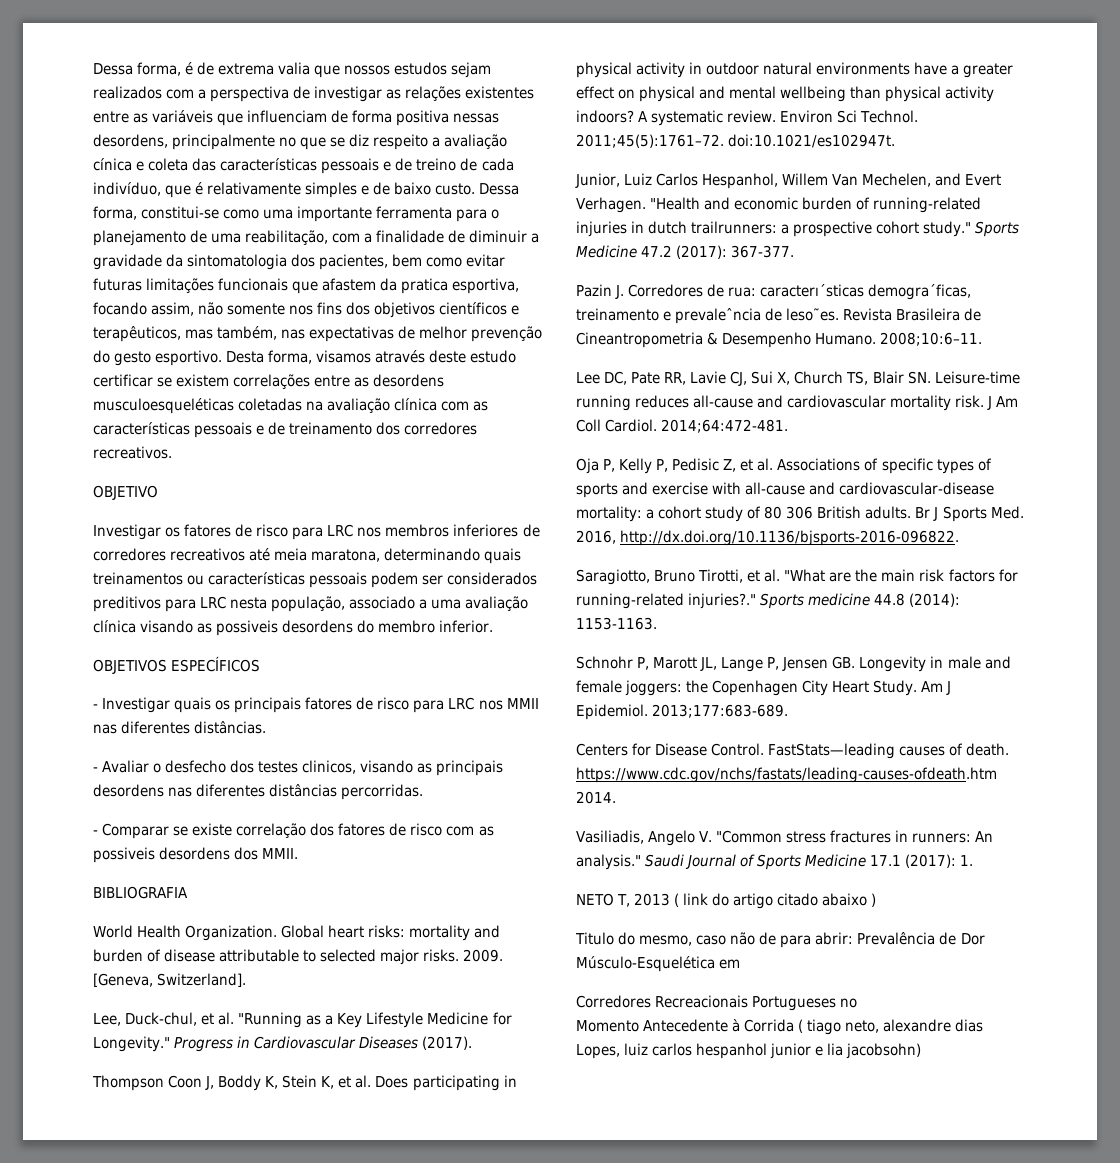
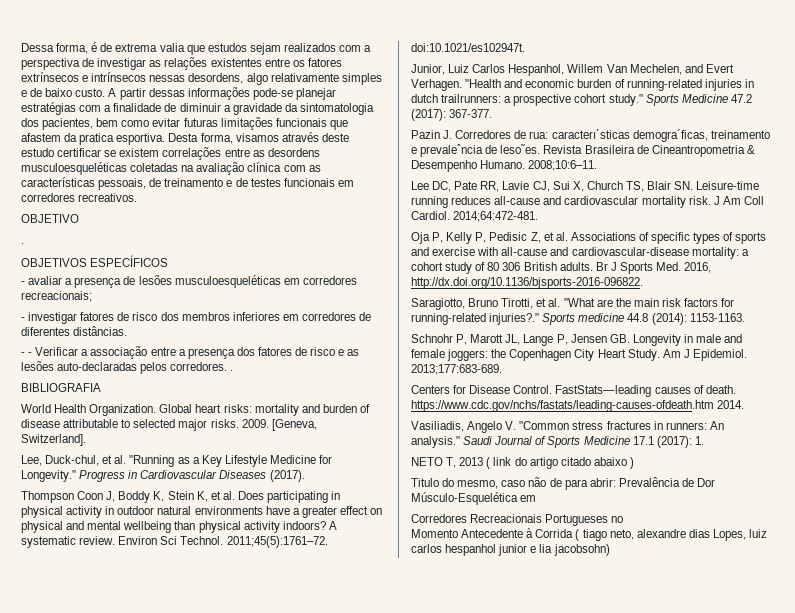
- Dessa forma, é de extrema valia que nossos estudos sejam realizados com a perspectiva de investigar as relações existentes entre as variáveis que influenciam de forma positiva nessas desordens, principalmente no que se diz respeito a avaliação cínica e coleta das características pessoais e de treino de cada indivíduo, que é relativamente simples e de baixo custo.
+ Dessa forma, é de extrema valia que estudos sejam realizados com a perspectiva de investigar as relações existentes entre os fatores extrínsecos e intrínsecos nessas desordens, algo relativamente simples e de baixo custo.
- Dessa forma, constitui-se como uma importante ferramenta para o planejamento de uma reabilitação, com a finalidade de diminuir a gravidade da sintomatologia dos pacientes, bem como evitar futuras limitações funcionais que afastem da pratica esportiva, focando assim, não somente nos fins dos objetivos científicos e terapêuticos, mas também, nas expectativas de melhor prevenção do gesto esportivo.
+ A partir dessas informações pode-se planejar estratégias com a finalidade de diminuir a gravidade da sintomatologia dos pacientes, bem como evitar futuras limitações funcionais que afastem da pratica esportiva.
- Desta forma, visamos através deste estudo certificar se existem correlações entre as desordens musculoesqueléticas coletadas na avaliação clínica com as características pessoais e de treinamento dos corredores recreativos.
+ Desta forma, visamos através deste estudo certificar se existem correlações entre as desordens musculoesqueléticas coletadas na avaliação clínica com as características pessoais, de treinamento e de testes funcionais em corredores recreativos.
  OBJETIVO
- Investigar os fatores de risco para LRC nos membros inferiores de corredores recreativos até meia maratona, determinando quais treinamentos ou características pessoais podem ser considerados preditivos para LRC nesta população, associado a uma avaliação clínica visando as possiveis desordens do membro inferior.
+ .
  OBJETIVOS ESPECÍFICOS
- - Investigar quais os principais fatores de risco para LRC nos MMII nas diferentes distâncias.
- - Avaliar o desfecho dos testes clinicos, visando as principais desordens nas diferentes distâncias percorridas.
- - Comparar se existe correlação dos fatores de risco com as possiveis desordens dos MMII.
+ - avaliar a presença de lesões musculoesqueléticas em corredores recreacionais;
+ - investigar fatores de risco dos membros inferiores em corredores de diferentes distâncias.
+ - - Verificar a associação entre a presença dos fatores de risco e as lesões auto-declaradas pelos corredores. .

